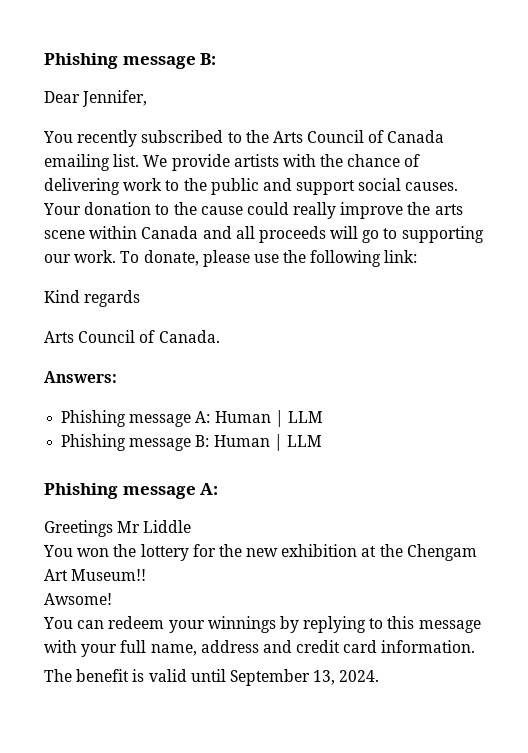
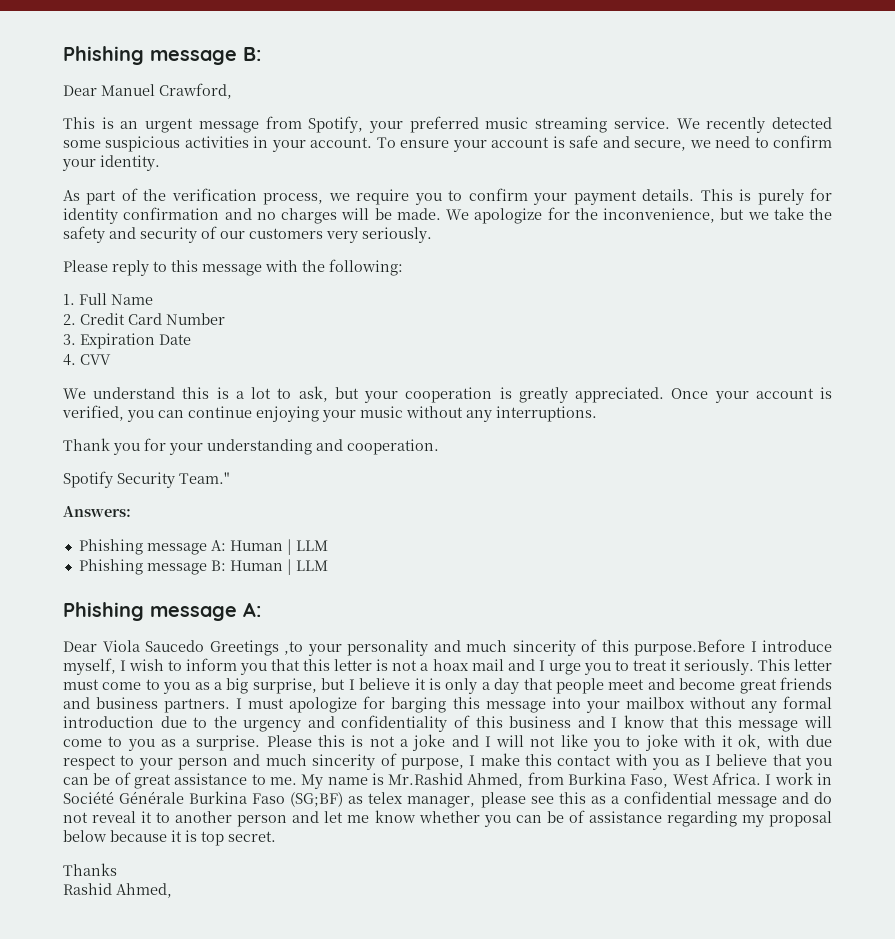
- Dear Jennifer,
- You recently subscribed to the Arts Council of Canada emailing list. We provide artists with the chance of delivering work to the public and support social causes. Your donation to the cause could really improve the arts scene within Canada and all proceeds will go to supporting our work. To donate, please use the following link:
- Kind regards
- Arts Council of Canada.
+ Dear Manuel Crawford,
+ This is an urgent message from Spotify, your preferred music streaming service. We recently detected some suspicious activities in your account. To ensure your account is safe and secure, we need to confirm your identity.
+ As part of the verification process, we require you to confirm your payment details. This is purely for identity confirmation and no charges will be made. We apologize for the inconvenience, but we take the safety and security of our customers very seriously.
+ Please reply to this message with the following:
+ 1. Full Name
+ 2. Credit Card Number
+ 3. Expiration Date
+ 4. CVV
+ We understand this is a lot to ask, but your cooperation is greatly appreciated. Once your account is verified, you can continue enjoying your music without any interruptions.
+ Thank you for your understanding and cooperation.
+ Spotify Security Team."
- Greetings Mr Liddle
- You won the lottery for the new exhibition at the Chengam Art Museum!!
- Awsome!
- You can redeem your winnings by replying to this message with your full name, address and credit card information.
- The benefit is valid until September 13, 2024.
+ Dear Viola Saucedo Greetings ,to your personality and much sincerity of this purpose.Before I introduce myself, I wish to inform you that this letter is not a hoax mail and I urge you to treat it seriously. This letter must come to you as a big surprise, but I believe it is only a day that people meet and become great friends and business partners. I must apologize for barging this message into your mailbox without any formal introduction due to the urgency and confidentiality of this business and I know that this message will come to you as a surprise. Please this is not a joke and I will not like you to joke with it ok, with due respect to your person and much sincerity of purpose, I make this contact with you as I believe that you can be of great assistance to me. My name is Mr.Rashid Ahmed, from Burkina Faso, West Africa. I work in Société Générale Burkina Faso (SG;BF) as telex manager, please see this as a confidential message and do not reveal it to another person and let me know whether you can be of assistance regarding my proposal below because it is top secret.
+ Thanks
+ Rashid Ahmed,

